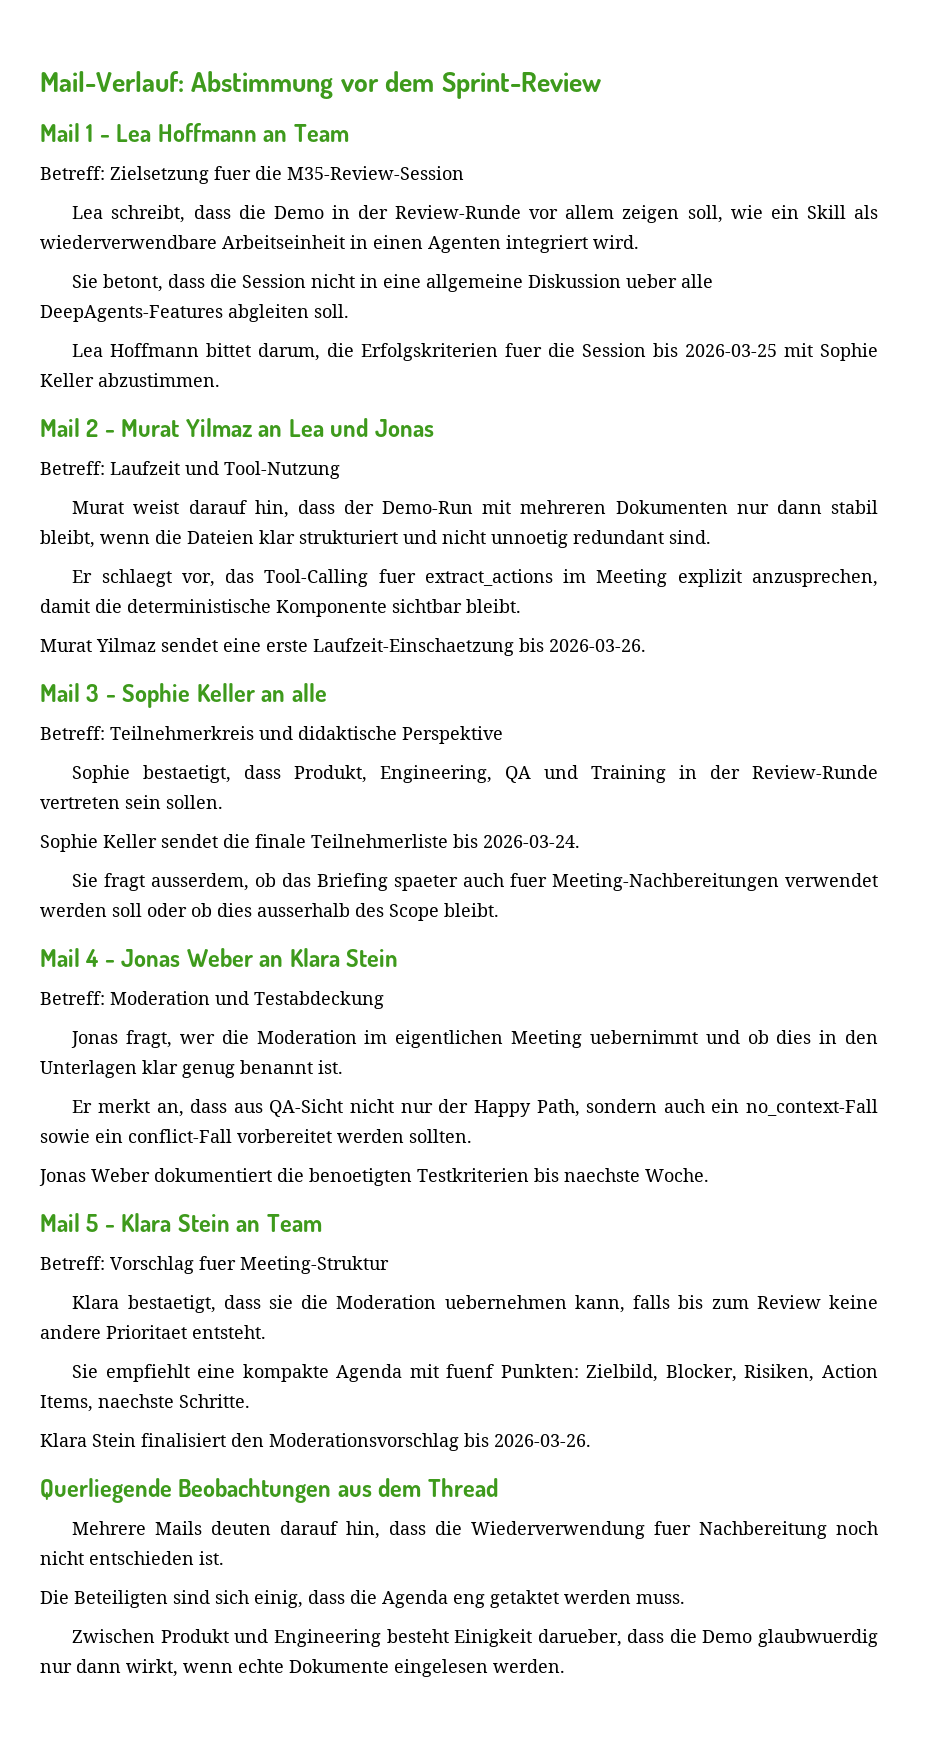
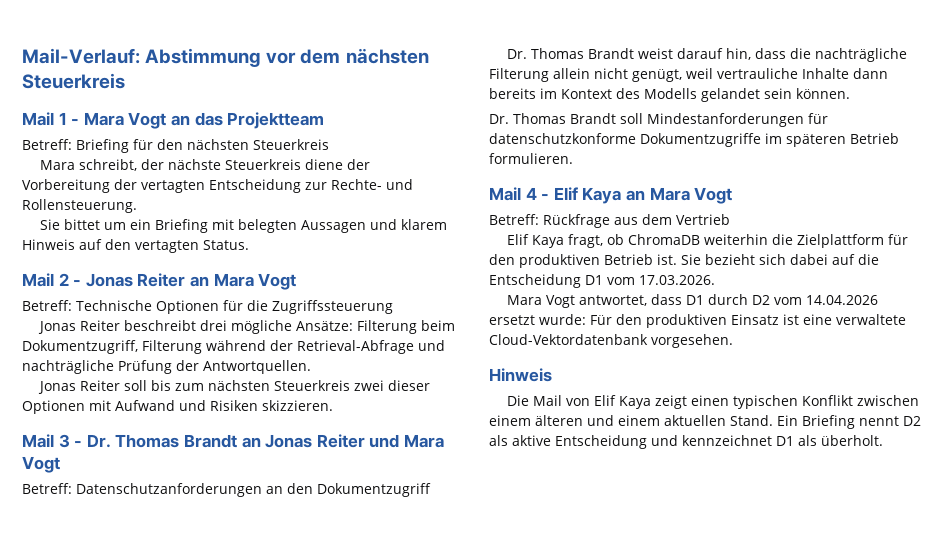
- Mail-Verlauf: Abstimmung vor dem Sprint-Review
+ Mail-Verlauf: Abstimmung vor dem nächsten Steuerkreis
- Mail 1 - Lea Hoffmann an Team
- Betreff: Zielsetzung fuer die M35-Review-Session
- Lea schreibt, dass die Demo in der Review-Runde vor allem zeigen soll, wie ein Skill als wiederverwendbare Arbeitseinheit in einen Agenten integriert wird.
- Sie betont, dass die Session nicht in eine allgemeine Diskussion ueber alle DeepAgents-Features abgleiten soll.
- Lea Hoffmann bittet darum, die Erfolgskriterien fuer die Session bis 2026-03-25 mit Sophie Keller abzustimmen.
- Mail 2 - Murat Yilmaz an Lea und Jonas
- Betreff: Laufzeit und Tool-Nutzung
- Murat weist darauf hin, dass der Demo-Run mit mehreren Dokumenten nur dann stabil bleibt, wenn die Dateien klar strukturiert und nicht unnoetig redundant sind.
- Er schlaegt vor, das Tool-Calling fuer extract_actions im Meeting explizit anzusprechen, damit die deterministische Komponente sichtbar bleibt.
- Murat Yilmaz sendet eine erste Laufzeit-Einschaetzung bis 2026-03-26.
- Mail 3 - Sophie Keller an alle
- Betreff: Teilnehmerkreis und didaktische Perspektive
- Sophie bestaetigt, dass Produkt, Engineering, QA und Training in der Review-Runde vertreten sein sollen.
- Sophie Keller sendet die finale Teilnehmerliste bis 2026-03-24.
- Sie fragt ausserdem, ob das Briefing spaeter auch fuer Meeting-Nachbereitungen verwendet werden soll oder ob dies ausserhalb des Scope bleibt.
- Mail 4 - Jonas Weber an Klara Stein
- Betreff: Moderation und Testabdeckung
- Jonas fragt, wer die Moderation im eigentlichen Meeting uebernimmt und ob dies in den Unterlagen klar genug benannt ist.
- Er merkt an, dass aus QA-Sicht nicht nur der Happy Path, sondern auch ein no_context-Fall sowie ein conflict-Fall vorbereitet werden sollten.
- Jonas Weber dokumentiert die benoetigten Testkriterien bis naechste Woche.
- Mail 5 - Klara Stein an Team
- Betreff: Vorschlag fuer Meeting-Struktur
- Klara bestaetigt, dass sie die Moderation uebernehmen kann, falls bis zum Review keine andere Prioritaet entsteht.
- Sie empfiehlt eine kompakte Agenda mit fuenf Punkten: Zielbild, Blocker, Risiken, Action Items, naechste Schritte.
- Klara Stein finalisiert den Moderationsvorschlag bis 2026-03-26.
- Querliegende Beobachtungen aus dem Thread
- Mehrere Mails deuten darauf hin, dass die Wiederverwendung fuer Nachbereitung noch nicht entschieden ist.
- Die Beteiligten sind sich einig, dass die Agenda eng getaktet werden muss.
- Zwischen Produkt und Engineering besteht Einigkeit darueber, dass die Demo glaubwuerdig nur dann wirkt, wenn echte Dokumente eingelesen werden.
+ Mail 1 - Mara Vogt an das Projektteam
+ Betreff: Briefing für den nächsten Steuerkreis
+ Mara schreibt, der nächste Steuerkreis diene der Vorbereitung der vertagten Entscheidung zur Rechte- und Rollensteuerung.
+ Sie bittet um ein Briefing mit belegten Aussagen und klarem Hinweis auf den vertagten Status.
+ Mail 2 - Jonas Reiter an Mara Vogt
+ Betreff: Technische Optionen für die Zugriffssteuerung
+ Jonas Reiter beschreibt drei mögliche Ansätze: Filterung beim Dokumentzugriff, Filterung während der Retrieval-Abfrage und nachträgliche Prüfung der Antwortquellen.
+ Jonas Reiter soll bis zum nächsten Steuerkreis zwei dieser Optionen mit Aufwand und Risiken skizzieren.
+ Mail 3 - Dr. Thomas Brandt an Jonas Reiter und Mara Vogt
+ Betreff: Datenschutzanforderungen an den Dokumentzugriff
+ Dr. Thomas Brandt weist darauf hin, dass die nachträgliche Filterung allein nicht genügt, weil vertrauliche Inhalte dann bereits im Kontext des Modells gelandet sein können.
+ Dr. Thomas Brandt soll Mindestanforderungen für datenschutzkonforme Dokumentzugriffe im späteren Betrieb formulieren.
+ Mail 4 - Elif Kaya an Mara Vogt
+ Betreff: Rückfrage aus dem Vertrieb
+ Elif Kaya fragt, ob ChromaDB weiterhin die Zielplattform für den produktiven Betrieb ist. Sie bezieht sich dabei auf die Entscheidung D1 vom 17.03.2026.
+ Mara Vogt antwortet, dass D1 durch D2 vom 14.04.2026 ersetzt wurde: Für den produktiven Einsatz ist eine verwaltete Cloud-Vektordatenbank vorgesehen.
+ Hinweis
+ Die Mail von Elif Kaya zeigt einen typischen Konflikt zwischen einem älteren und einem aktuellen Stand. Ein Briefing nennt D2 als aktive Entscheidung und kennzeichnet D1 als überholt.

